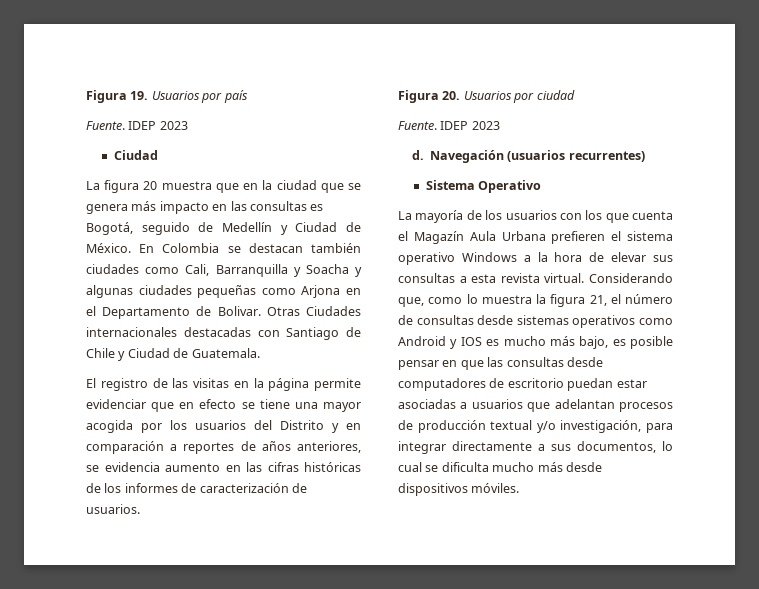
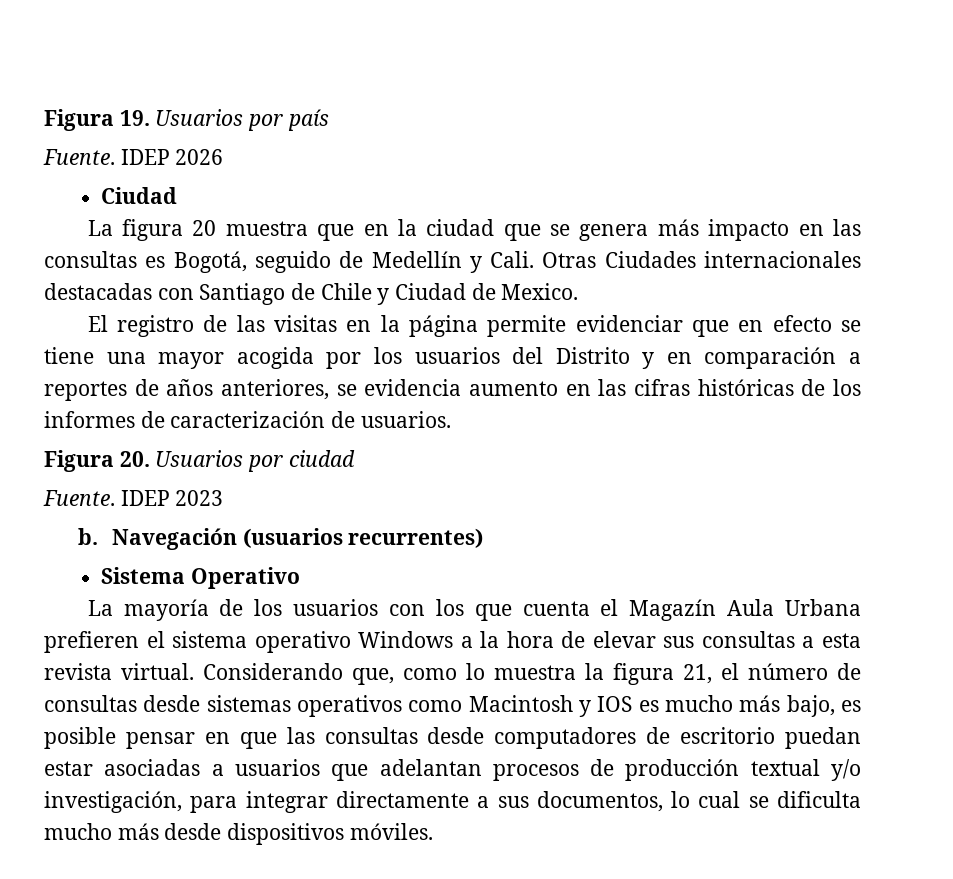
  Figura 19. Usuarios por país
- Fuente. IDEP 2023
+ Fuente. IDEP 2026
- La figura 20 muestra que en la ciudad que se genera más impacto en las consultas es Bogotá, seguido de Medellín y Ciudad de México. En Colombia se destacan también ciudades como Cali, Barranquilla y Soacha y algunas ciudades pequeñas como Arjona en el Departamento de Bolivar.
+ La figura 20 muestra que en la ciudad que se genera más impacto en las consultas es Bogotá, seguido de Medellín y Cali.
- Otras Ciudades internacionales destacadas con Santiago de Chile y Ciudad de Guatemala.
+ Otras Ciudades internacionales destacadas con Santiago de Chile y Ciudad de Mexico.
- d.
+ b.
- Considerando que, como lo muestra la figura 21, el número de consultas desde sistemas operativos como Android y IOS es mucho más bajo, es posible pensar en que las consultas desde computadores de escritorio puedan estar asociadas a usuarios que adelantan procesos de producción textual y/o investigación, para integrar directamente a sus documentos, lo cual se dificulta mucho más desde dispositivos móviles.
+ Considerando que, como lo muestra la figura 21, el número de consultas desde sistemas operativos como Macintosh y IOS es mucho más bajo, es posible pensar en que las consultas desde computadores de escritorio puedan estar asociadas a usuarios que adelantan procesos de producción textual y/o investigación, para integrar directamente a sus documentos, lo cual se dificulta mucho más desde dispositivos móviles.

